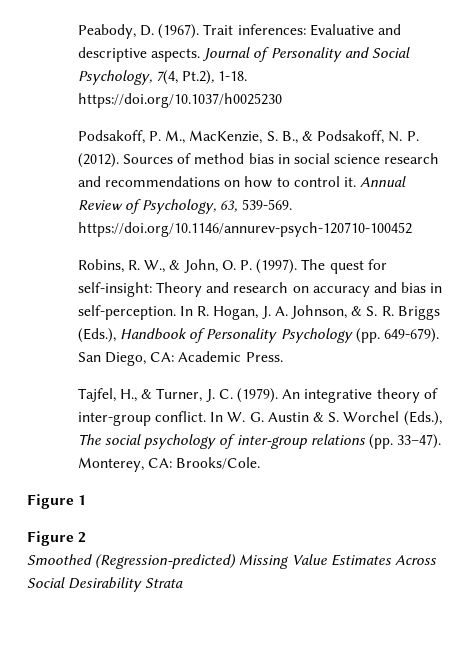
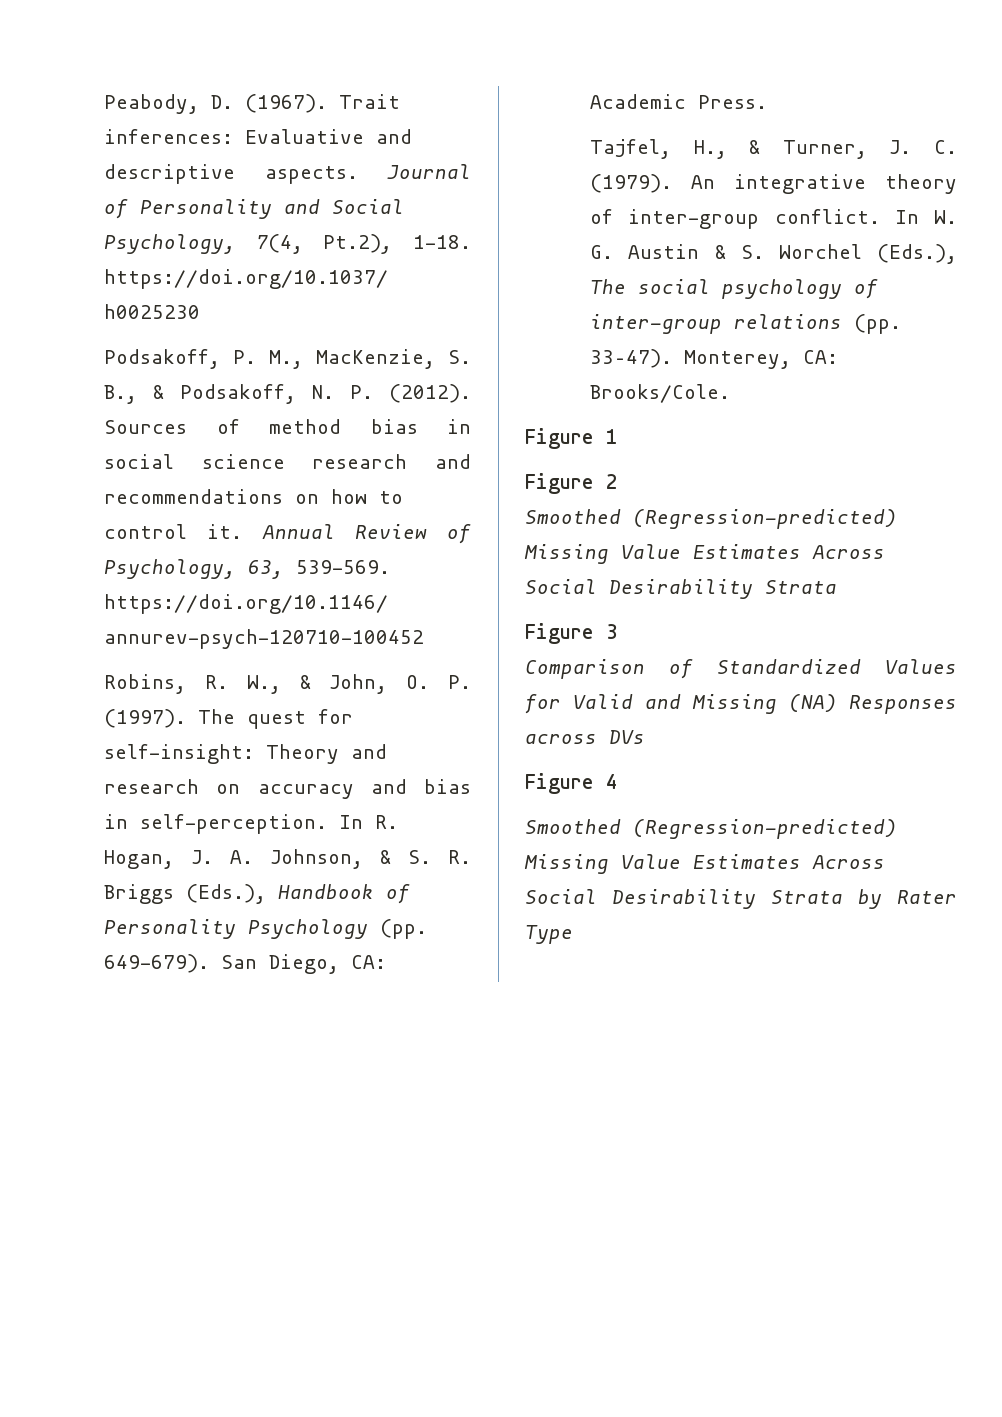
+ Figure 3
+ Comparison of Standardized Values for Valid and Missing (NA) Responses across DVs
+ Figure 4
+ Smoothed (Regression-predicted) Missing Value Estimates Across Social Desirability Strata by Rater Type

